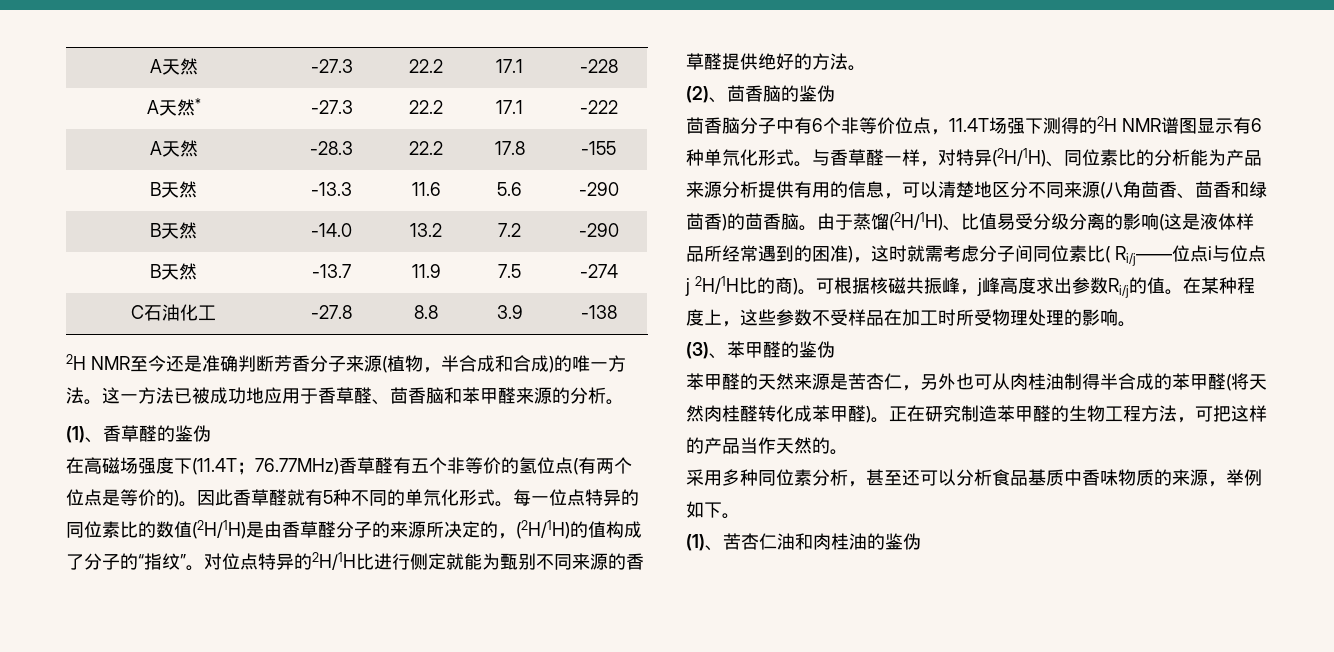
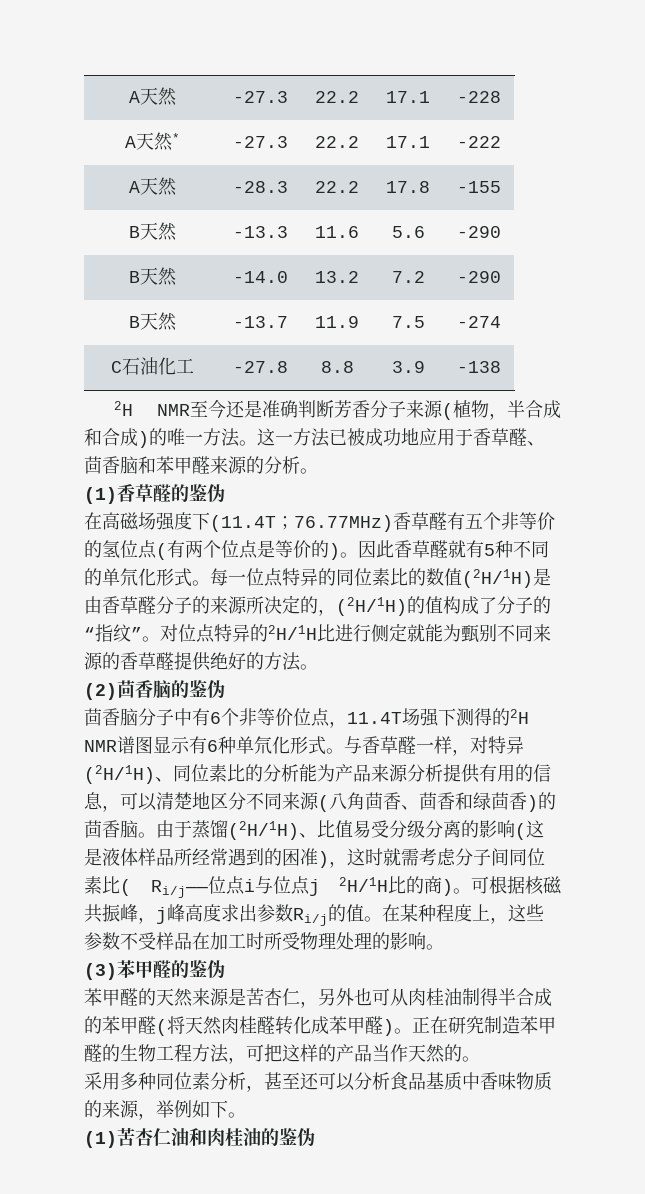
- (1)、香草醛的鉴伪
+ (1)香草醛的鉴伪
- (2)、茴香脑的鉴伪
+ (2)茴香脑的鉴伪
- (3)、苯甲醛的鉴伪
+ (3)苯甲醛的鉴伪
- (1)、苦杏仁油和肉桂油的鉴伪
+ (1)苦杏仁油和肉桂油的鉴伪

